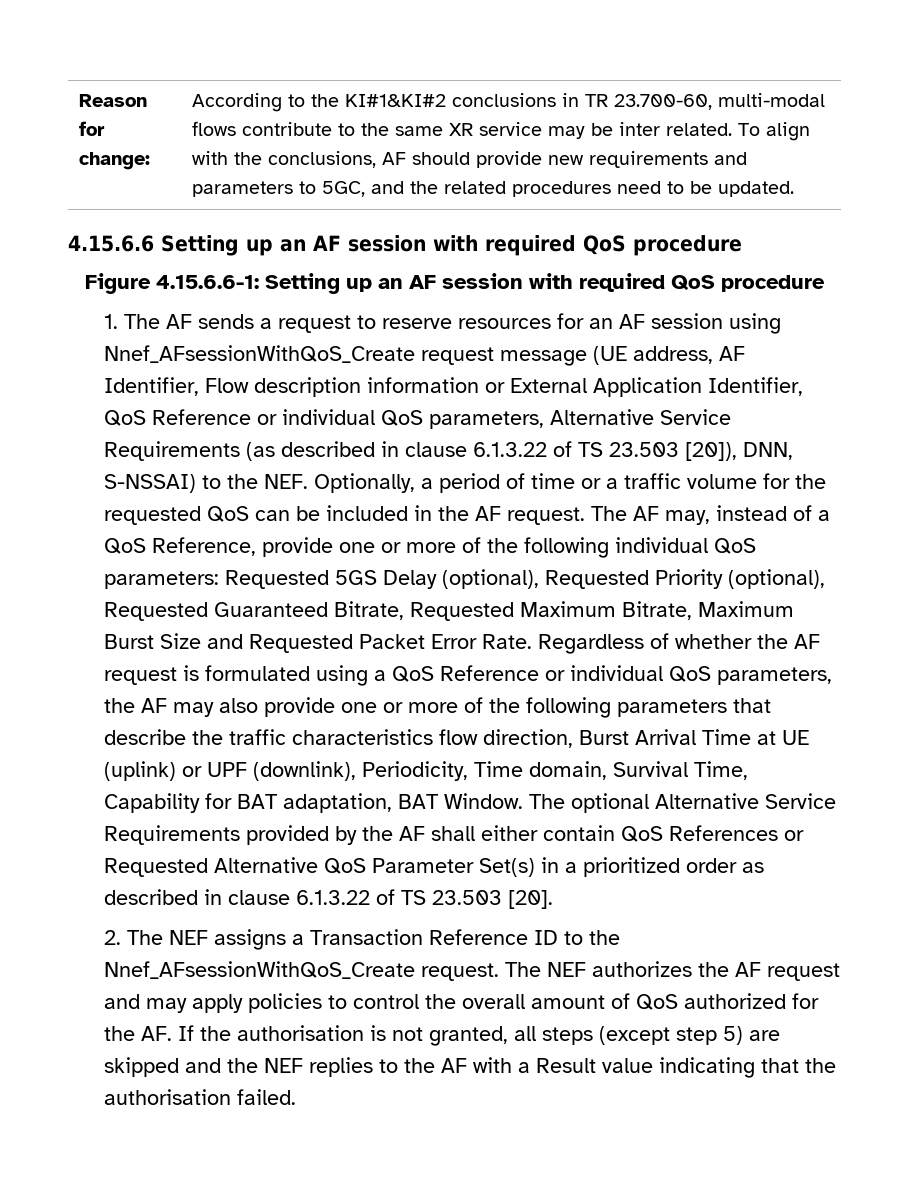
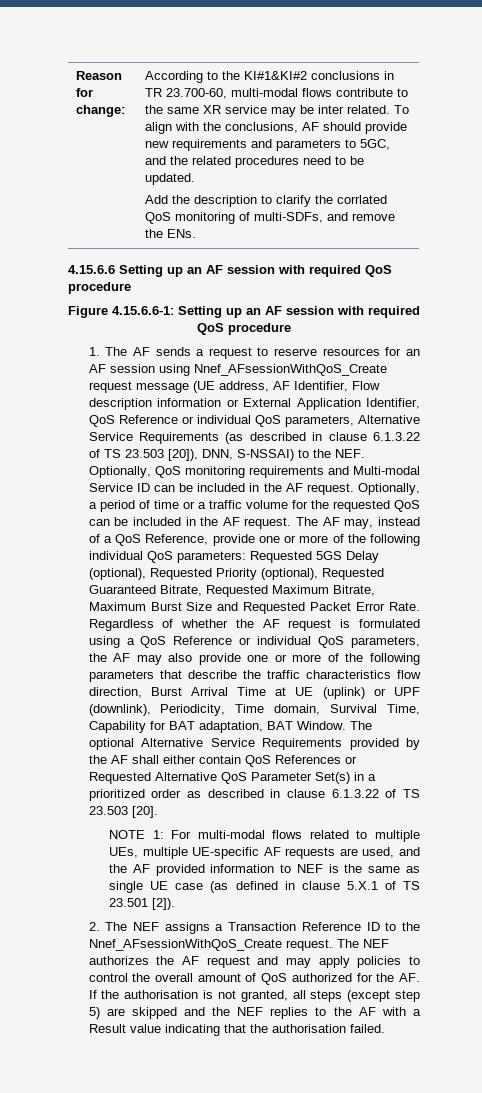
+ Add the description to clarify the corrlated QoS monitoring of multi-SDFs, and remove the ENs.
- 1. The AF sends a request to reserve resources for an AF session using Nnef_AFsessionWithQoS_Create request message (UE address, AF Identifier, Flow description information or External Application Identifier, QoS Reference or individual QoS parameters, Alternative Service Requirements (as described in clause 6.1.3.22 of TS 23.503 [20]), DNN, S-NSSAI) to the NEF. Optionally, a period of time or a traffic volume for the requested QoS can be included in the AF request.
+ 1. The AF sends a request to reserve resources for an AF session using Nnef_AFsessionWithQoS_Create request message (UE address, AF Identifier, Flow description information or External Application Identifier, QoS Reference or individual QoS parameters, Alternative Service Requirements (as described in clause 6.1.3.22 of TS 23.503 [20]), DNN, S-NSSAI) to the NEF. Optionally, QoS monitoring requirements and Multi-modal Service ID can be included in the AF request. Optionally, a period of time or a traffic volume for the requested QoS can be included in the AF request.
+ NOTE 1: For multi-modal flows related to multiple UEs, multiple UE-specific AF requests are used, and the AF provided information to NEF is the same as single UE case (as defined in clause 5.X.1 of TS 23.501 [2]).

